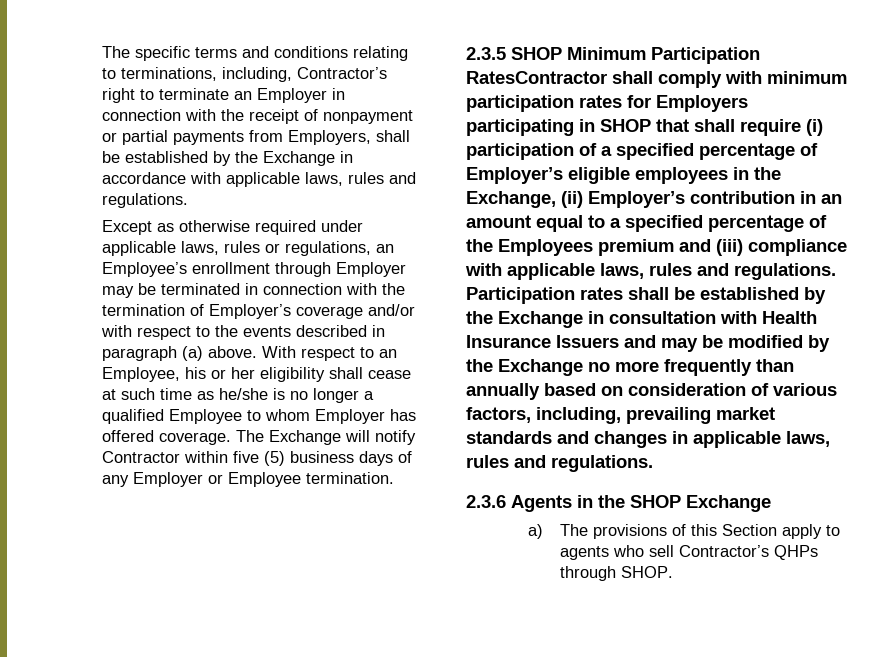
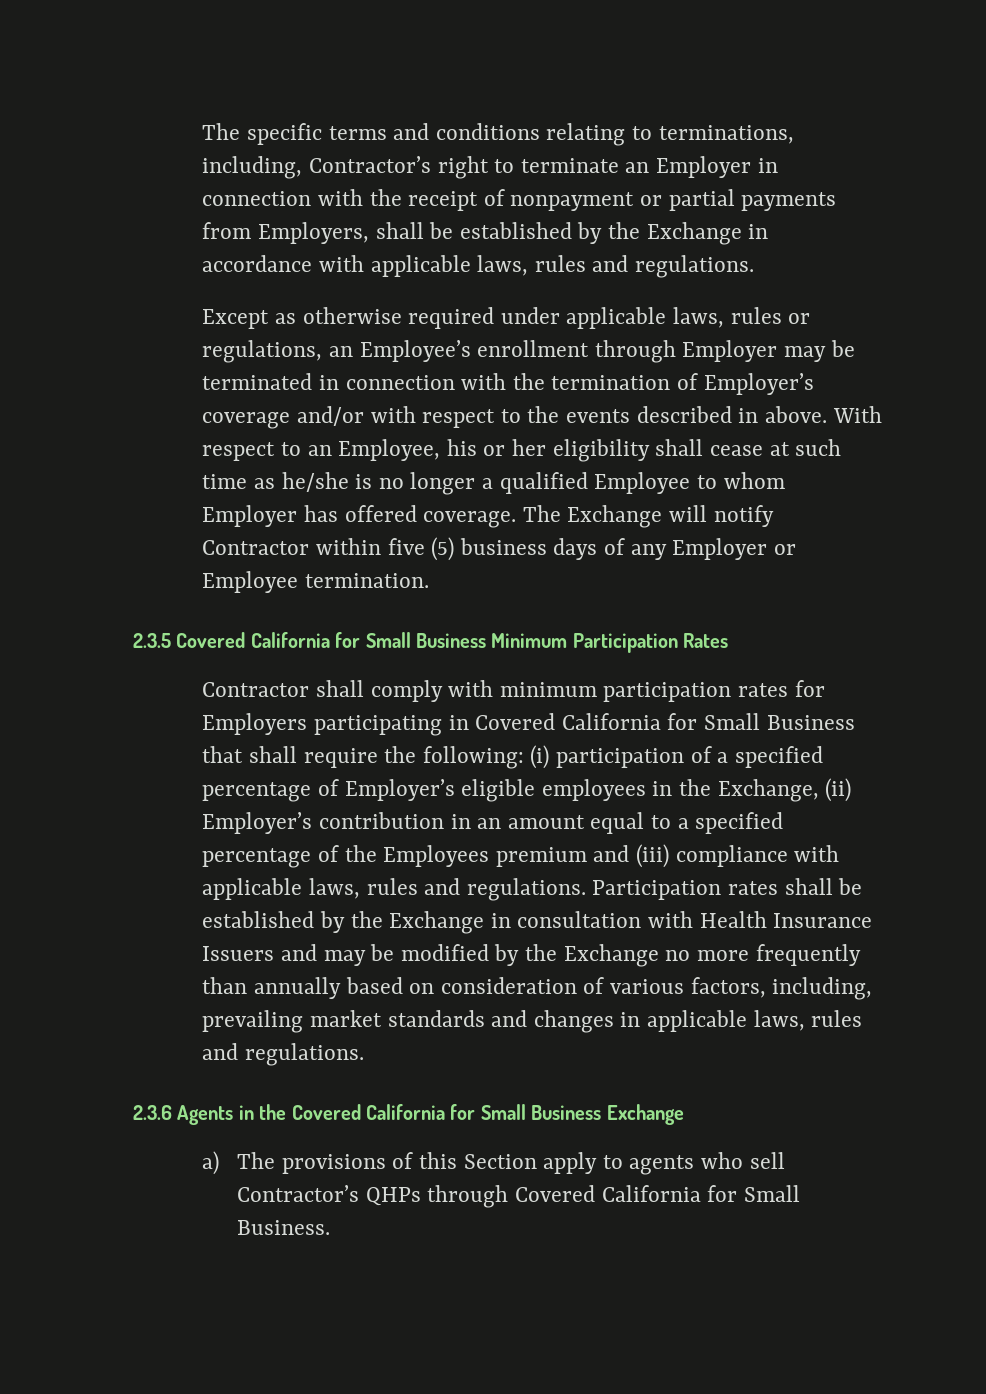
- Except as otherwise required under applicable laws, rules or regulations, an Employee’s enrollment through Employer may be terminated in connection with the termination of Employer’s coverage and/or with respect to the events described in paragraph (a) above.
+ Except as otherwise required under applicable laws, rules or regulations, an Employee’s enrollment through Employer may be terminated in connection with the termination of Employer’s coverage and/or with respect to the events described in above.
- 2.3.5 SHOP Minimum Participation RatesContractor shall comply with minimum participation rates for Employers participating in SHOP that shall require (i) participation of a specified percentage of Employer’s eligible employees in the Exchange, (ii) Employer’s contribution in an amount equal to a specified percentage of the Employees premium and (iii) compliance with applicable laws, rules and regulations.
+ 2.3.5 Covered California for Small Business Minimum Participation Rates
+ Contractor shall comply with minimum participation rates for Employers participating in Covered California for Small Business that shall require the following: (i) participation of a specified percentage of Employer’s eligible employees in the Exchange, (ii) Employer’s contribution in an amount equal to a specified percentage of the Employees premium and (iii) compliance with applicable laws, rules and regulations.
- 2.3.6 Agents in the SHOP Exchange
+ 2.3.6 Agents in the Covered California for Small Business Exchange
- a) The provisions of this Section apply to agents who sell Contractor’s QHPs through SHOP.
+ a) The provisions of this Section apply to agents who sell Contractor’s QHPs through Covered California for Small Business.

